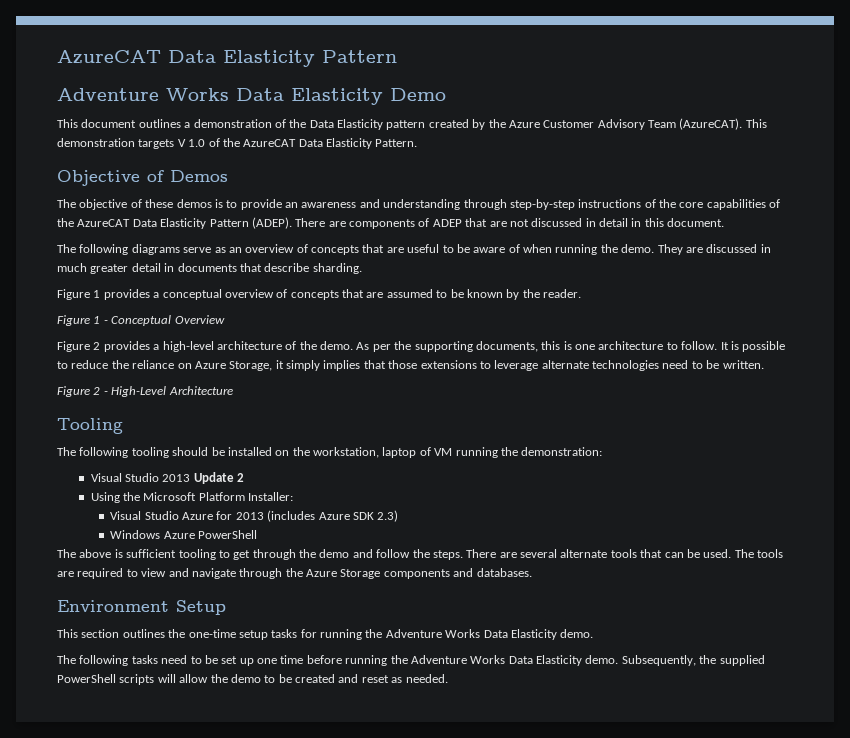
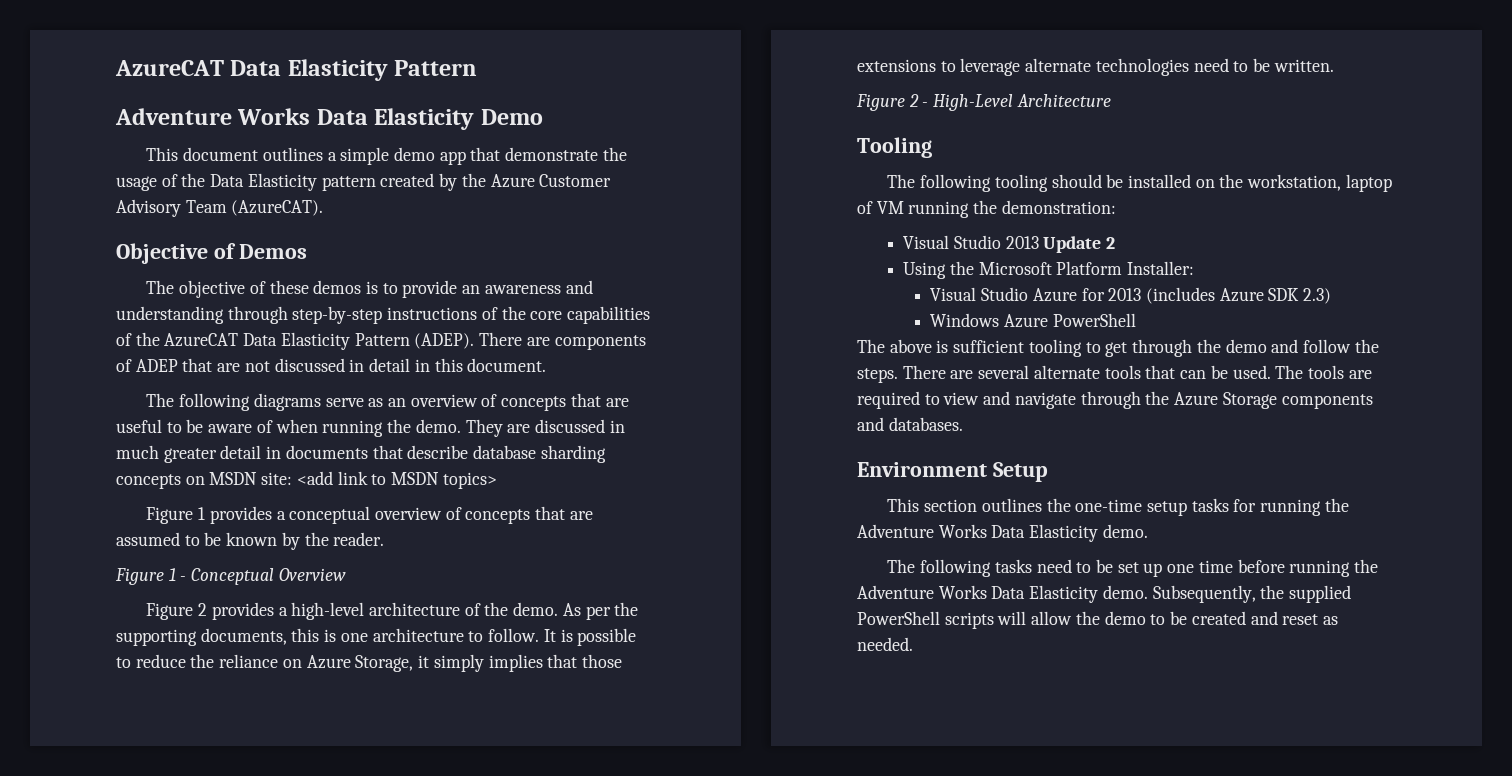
- This document outlines a demonstration of the Data Elasticity pattern created by the Azure Customer Advisory Team (AzureCAT). This demonstration targets V 1.0 of the AzureCAT Data Elasticity Pattern.
+ This document outlines a simple demo app that demonstrate the usage of the Data Elasticity pattern created by the Azure Customer Advisory Team (AzureCAT).
- They are discussed in much greater detail in documents that describe sharding.
+ They are discussed in much greater detail in documents that describe database sharding concepts on MSDN site: <add link to MSDN topics>

